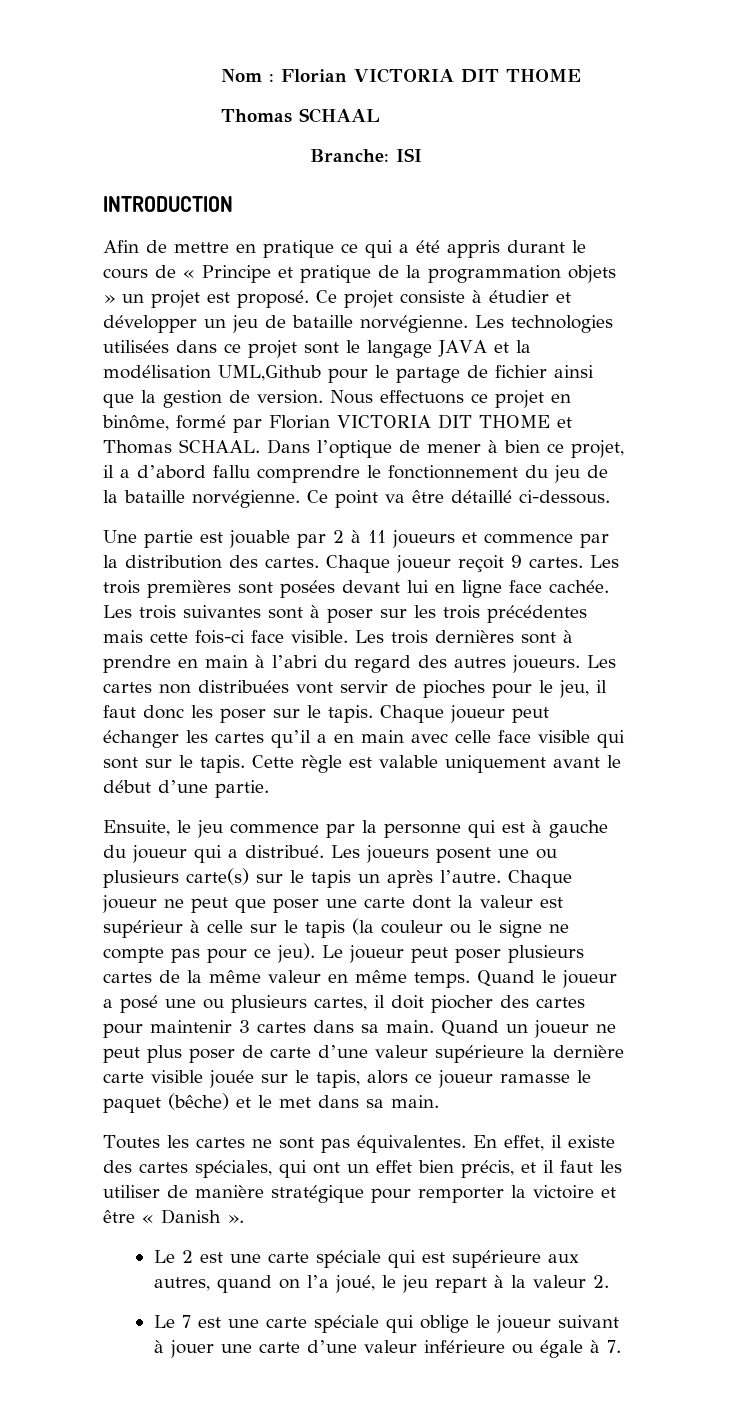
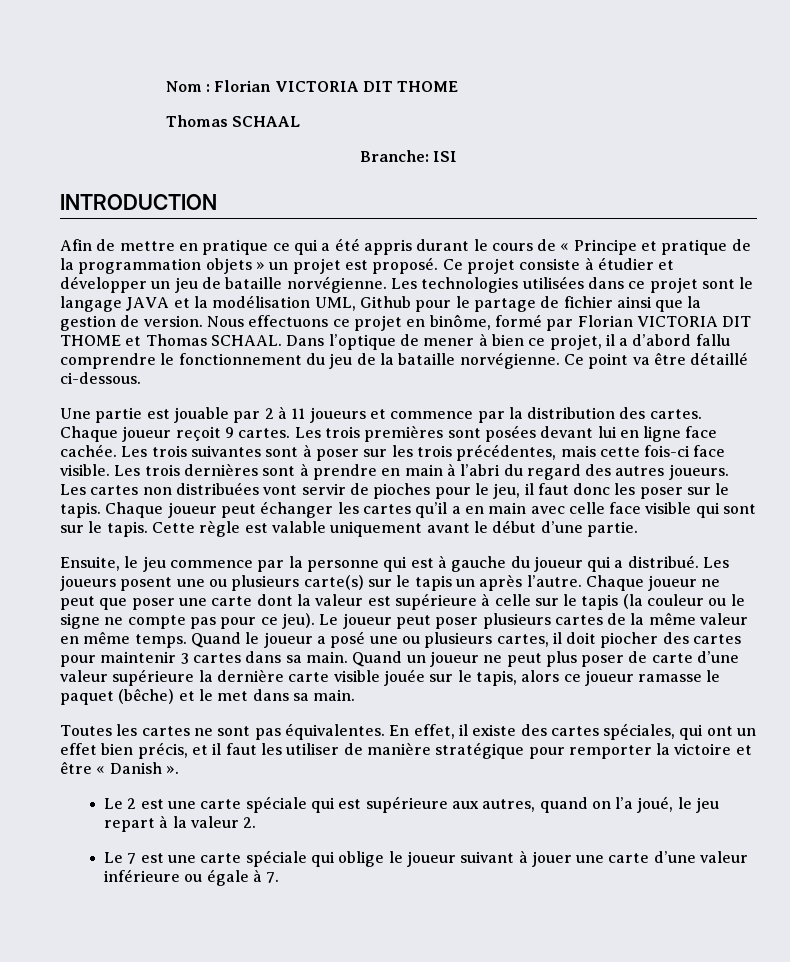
- Les technologies utilisées dans ce projet sont le langage JAVA et la modélisation UML,Github pour le partage de fichier ainsi que la gestion de version.
+ Les technologies utilisées dans ce projet sont le langage JAVA et la modélisation UML, Github pour le partage de fichier ainsi que la gestion de version.
- Les trois suivantes sont à poser sur les trois précédentes mais cette fois-ci face visible.
+ Les trois suivantes sont à poser sur les trois précédentes, mais cette fois-ci face visible.
- Chaque joueur ne peut que poser une carte dont la valeur est supérieur à celle sur le tapis (la couleur ou le signe ne compte pas pour ce jeu).
+ Chaque joueur ne peut que poser une carte dont la valeur est supérieure à celle sur le tapis (la couleur ou le signe ne compte pas pour ce jeu).

